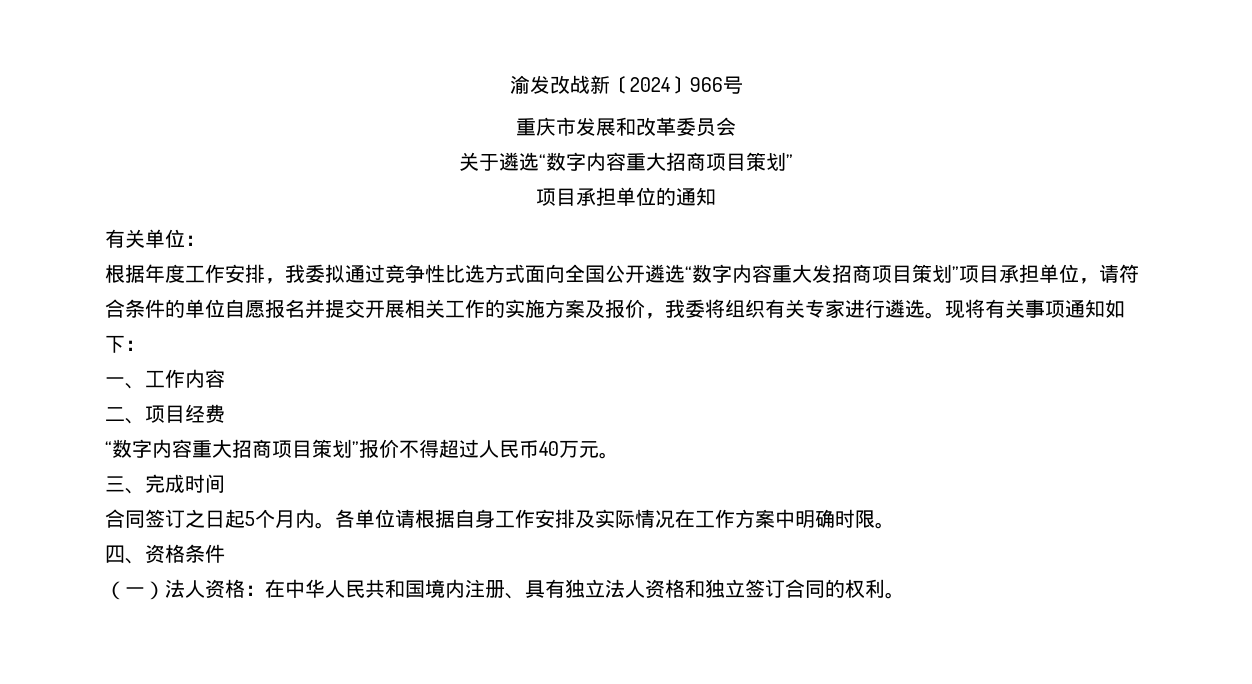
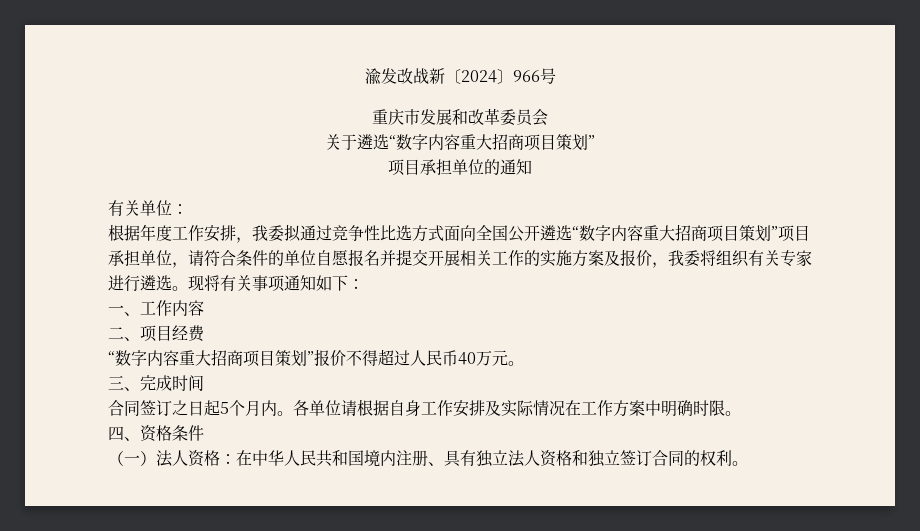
- 根据年度工作安排，我委拟通过竞争性比选方式面向全国公开遴选“数字内容重大发招商项目策划”项目承担单位，请符合条件的单位自愿报名并提交开展相关工作的实施方案及报价，我委将组织有关专家进行遴选。
+ 根据年度工作安排，我委拟通过竞争性比选方式面向全国公开遴选“数字内容重大招商项目策划”项目承担单位，请符合条件的单位自愿报名并提交开展相关工作的实施方案及报价，我委将组织有关专家进行遴选。

